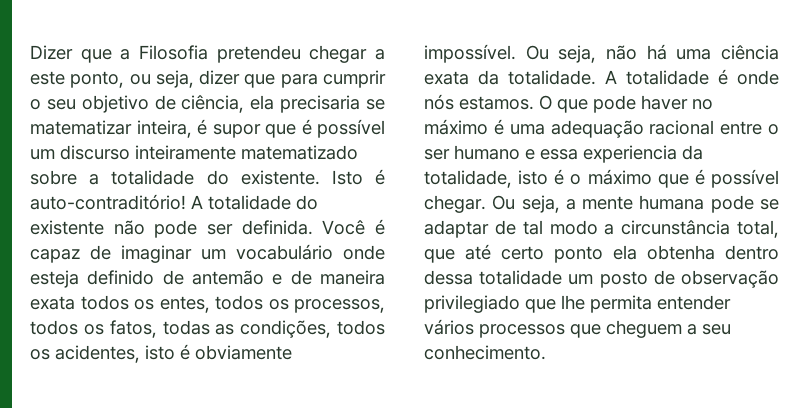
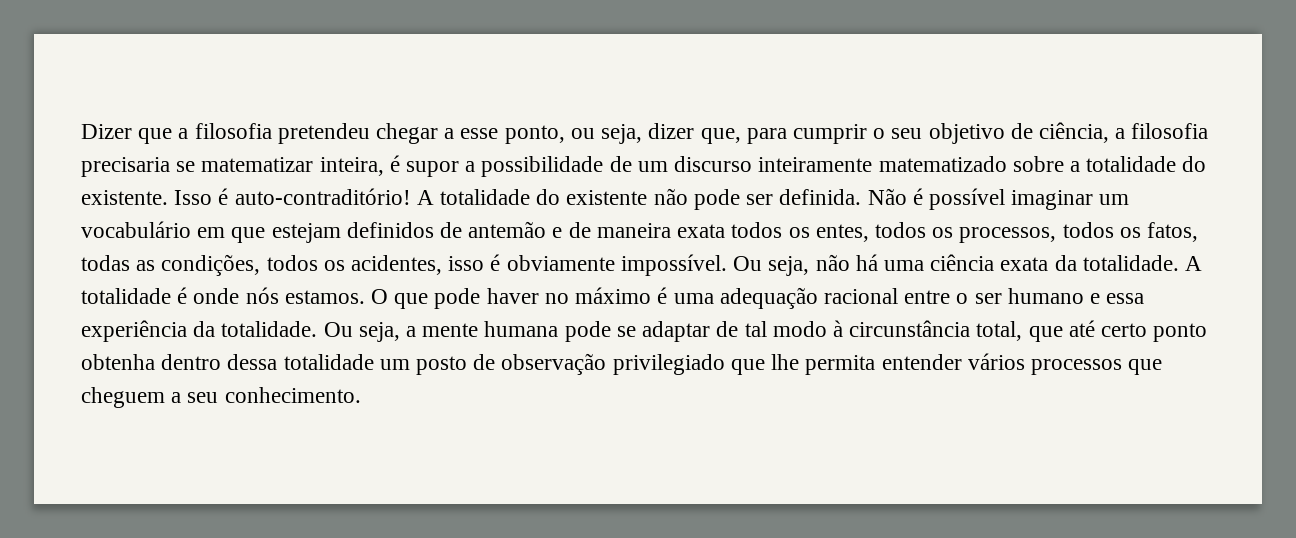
- Dizer que a Filosofia pretendeu chegar a este ponto, ou seja, dizer que para cumprir o seu objetivo de ciência, ela precisaria se matematizar inteira, é supor que é possível um discurso inteiramente matematizado sobre a totalidade do existente.
+ Dizer que a filosofia pretendeu chegar a esse ponto, ou seja, dizer que, para cumprir o seu objetivo de ciência, a filosofia precisaria se matematizar inteira, é supor a possibilidade de um discurso inteiramente matematizado sobre a totalidade do existente.
- Isto é auto-contraditório!
+ Isso é auto-contraditório!
- Você é capaz de imaginar um vocabulário onde esteja definido de antemão e de maneira exata todos os entes, todos os processos, todos os fatos, todas as condições, todos os acidentes, isto é obviamente impossível.
+ Não é possível imaginar um vocabulário em que estejam definidos de antemão e de maneira exata todos os entes, todos os processos, todos os fatos, todas as condições, todos os acidentes, isso é obviamente impossível.
- O que pode haver no máximo é uma adequação racional entre o ser humano e essa experiencia da totalidade, isto é o máximo que é possível chegar.
+ O que pode haver no máximo é uma adequação racional entre o ser humano e essa experiência da totalidade.
- Ou seja, a mente humana pode se adaptar de tal modo a circunstância total, que até certo ponto ela obtenha dentro dessa totalidade um posto de observação privilegiado que lhe permita entender vários processos que cheguem a seu conhecimento.
+ Ou seja, a mente humana pode se adaptar de tal modo à circunstância total, que até certo ponto obtenha dentro dessa totalidade um posto de observação privilegiado que lhe permita entender vários processos que cheguem a seu conhecimento.

